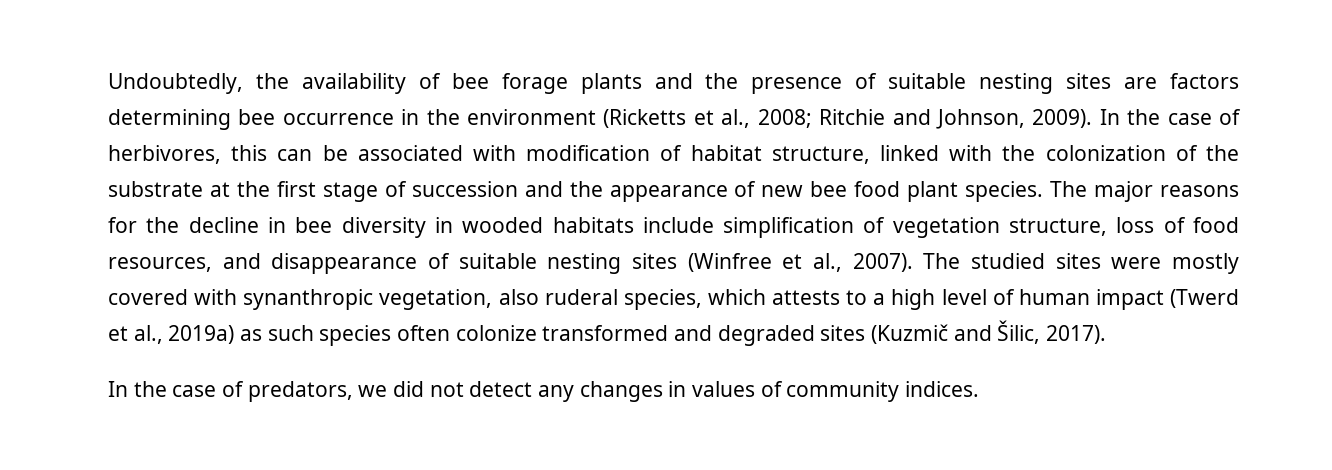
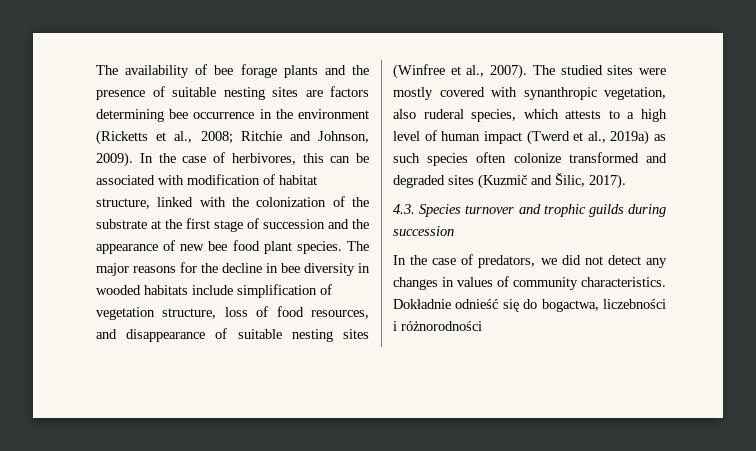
- Undoubtedly, the availability of bee forage plants and the presence of suitable nesting sites are factors determining bee occurrence in the environment (Ricketts et al., 2008; Ritchie and Johnson, 2009).
+ The availability of bee forage plants and the presence of suitable nesting sites are factors determining bee occurrence in the environment (Ricketts et al., 2008; Ritchie and Johnson, 2009).
+ 4.3. Species turnover and trophic guilds during succession
- In the case of predators, we did not detect any changes in values of community indices.
+ In the case of predators, we did not detect any changes in values of community characteristics. Dokładnie odnieść się do bogactwa, liczebności i różnorodności

